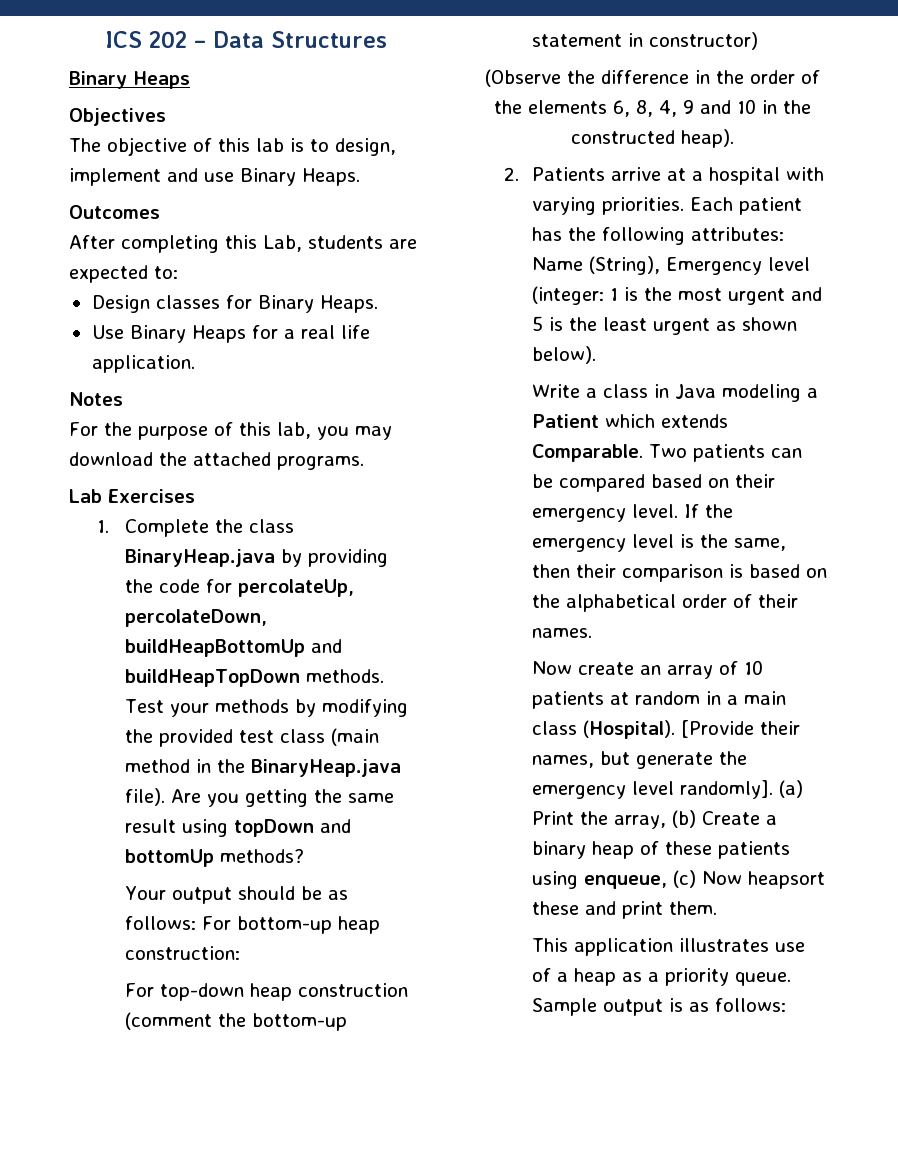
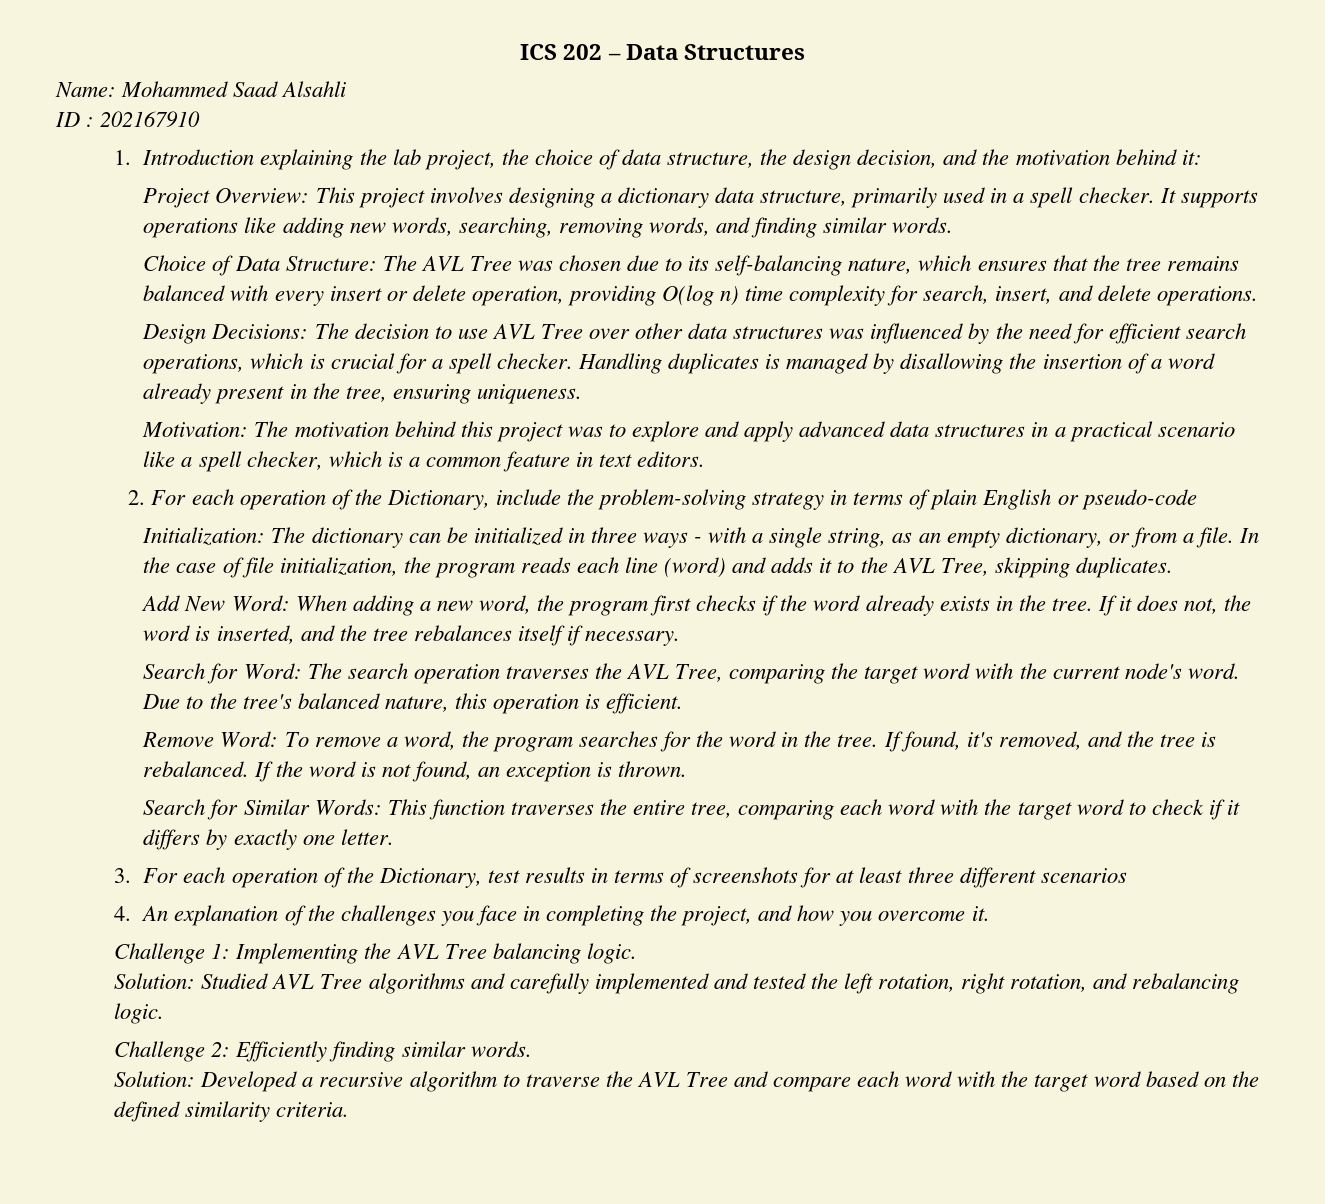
  ICS 202 – Data Structures
- Binary Heaps
- Objectives
- The objective of this lab is to design, implement and use Binary Heaps.
- Outcomes
- After completing this Lab, students are expected to:
- Design classes for Binary Heaps.
- Use Binary Heaps for a real life application.
- Notes
- For the purpose of this lab, you may download the attached programs.
- Lab Exercises
- 1. Complete the class BinaryHeap.java by providing the code for percolateUp, percolateDown, buildHeapBottomUp and buildHeapTopDown methods. Test your methods by modifying the provided test class (main method in the BinaryHeap.java file). Are you getting the same result using topDown and bottomUp methods?
- Your output should be as follows: For bottom-up heap construction:
- For top-down heap construction (comment the bottom-up statement in constructor)
- (Observe the difference in the order of the elements 6, 8, 4, 9 and 10 in the constructed heap).
- 2. Patients arrive at a hospital with varying priorities. Each patient has the following attributes: Name (String), Emergency level (integer: 1 is the most urgent and 5 is the least urgent as shown below).
- Write a class in Java modeling a Patient which extends Comparable. Two patients can be compared based on their emergency level. If the emergency level is the same, then their comparison is based on the alphabetical order of their names.
- Now create an array of 10 patients at random in a main class (Hospital). [Provide their names, but generate the emergency level randomly]. (a) Print the array, (b) Create a binary heap of these patients using enqueue, (c) Now heapsort these and print them.
- This application illustrates use of a heap as a priority queue. Sample output is as follows:
+ Name: Mohammed Saad Alsahli
+ ID : 202167910
+ 1. Introduction explaining the lab project, the choice of data structure, the design decision, and the motivation behind it:
+ Project Overview: This project involves designing a dictionary data structure, primarily used in a spell checker. It supports operations like adding new words, searching, removing words, and finding similar words.
+ Choice of Data Structure: The AVL Tree was chosen due to its self-balancing nature, which ensures that the tree remains balanced with every insert or delete operation, providing O(log n) time complexity for search, insert, and delete operations.
+ Design Decisions: The decision to use AVL Tree over other data structures was influenced by the need for efficient search operations, which is crucial for a spell checker. Handling duplicates is managed by disallowing the insertion of a word already present in the tree, ensuring uniqueness.
+ Motivation: The motivation behind this project was to explore and apply advanced data structures in a practical scenario like a spell checker, which is a common feature in text editors.
+ 2. For each operation of the Dictionary, include the problem-solving strategy in terms of plain English or pseudo-code
+ Initialization: The dictionary can be initialized in three ways - with a single string, as an empty dictionary, or from a file. In the case of file initialization, the program reads each line (word) and adds it to the AVL Tree, skipping duplicates.
+ Add New Word: When adding a new word, the program first checks if the word already exists in the tree. If it does not, the word is inserted, and the tree rebalances itself if necessary.
+ Search for Word: The search operation traverses the AVL Tree, comparing the target word with the current node's word. Due to the tree's balanced nature, this operation is efficient.
+ Remove Word: To remove a word, the program searches for the word in the tree. If found, it's removed, and the tree is rebalanced. If the word is not found, an exception is thrown.
+ Search for Similar Words: This function traverses the entire tree, comparing each word with the target word to check if it differs by exactly one letter.
+ 3. For each operation of the Dictionary, test results in terms of screenshots for at least three different scenarios
+ 4. An explanation of the challenges you face in completing the project, and how you overcome it.
+ Challenge 1: Implementing the AVL Tree balancing logic.
+ Solution: Studied AVL Tree algorithms and carefully implemented and tested the left rotation, right rotation, and rebalancing logic.
+ Challenge 2: Efficiently finding similar words.
+ Solution: Developed a recursive algorithm to traverse the AVL Tree and compare each word with the target word based on the defined similarity criteria.

